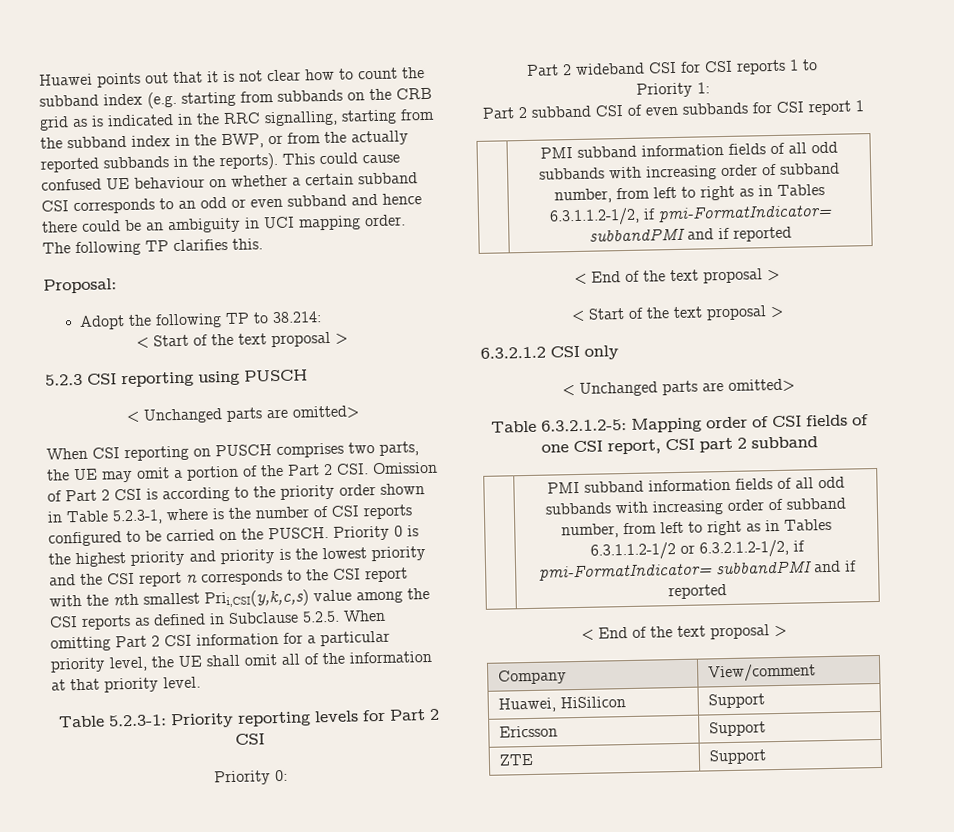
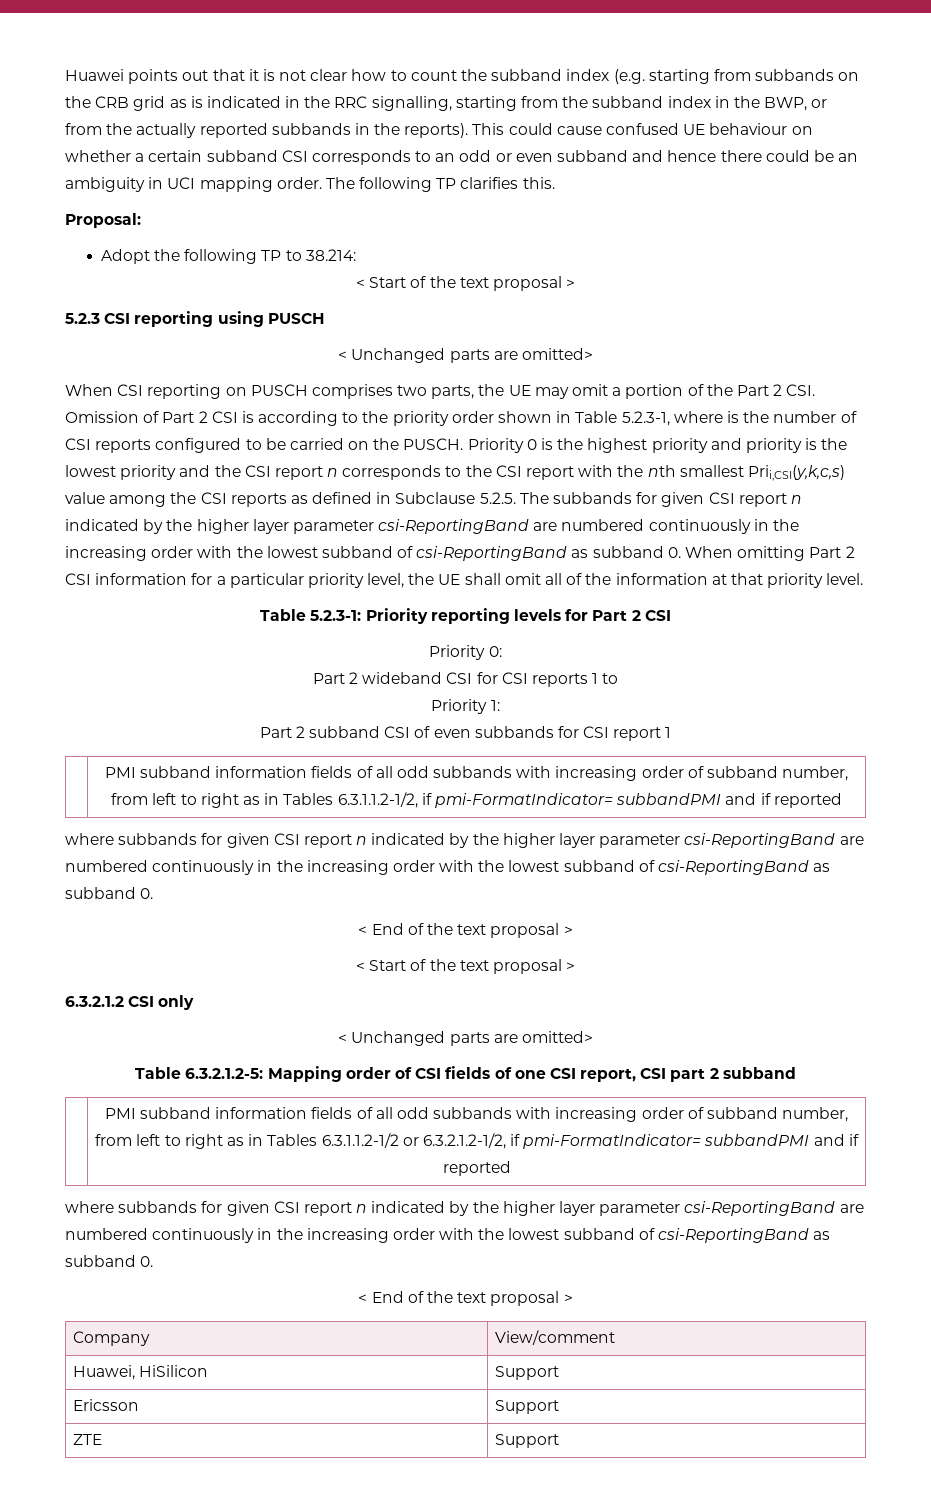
- Priority 0 is the highest priority and priority is the lowest priority and the CSI report n corresponds to the CSI report with the nth smallest Prii,CSI(y,k,c,s) value among the CSI reports as defined in Subclause 5.2.5. When omitting Part 2 CSI information for a particular priority level, the UE shall omit all of the information at that priority level.
+ Priority 0 is the highest priority and priority is the lowest priority and the CSI report n corresponds to the CSI report with the nth smallest Prii,CSI(y,k,c,s) value among the CSI reports as defined in Subclause 5.2.5. The subbands for given CSI report n indicated by the higher layer parameter csi-ReportingBand are numbered continuously in the increasing order with the lowest subband of csi-ReportingBand as subband 0. When omitting Part 2 CSI information for a particular priority level, the UE shall omit all of the information at that priority level.
  | PMI subband information fields of all odd subbands with increasing order of subband number, from left to right as in Tables 6.3.1.1.2-1/2, if pmi-FormatIndicator= subbandPMI and if reported
+ where subbands for given CSI report n indicated by the higher layer parameter csi-ReportingBand are numbered continuously in the increasing order with the lowest subband of csi-ReportingBand as subband 0.
  | PMI subband information fields of all odd subbands with increasing order of subband number, from left to right as in Tables 6.3.1.1.2-1/2 or 6.3.2.1.2-1/2, if pmi-FormatIndicator= subbandPMI and if reported
+ where subbands for given CSI report n indicated by the higher layer parameter csi-ReportingBand are numbered continuously in the increasing order with the lowest subband of csi-ReportingBand as subband 0.

